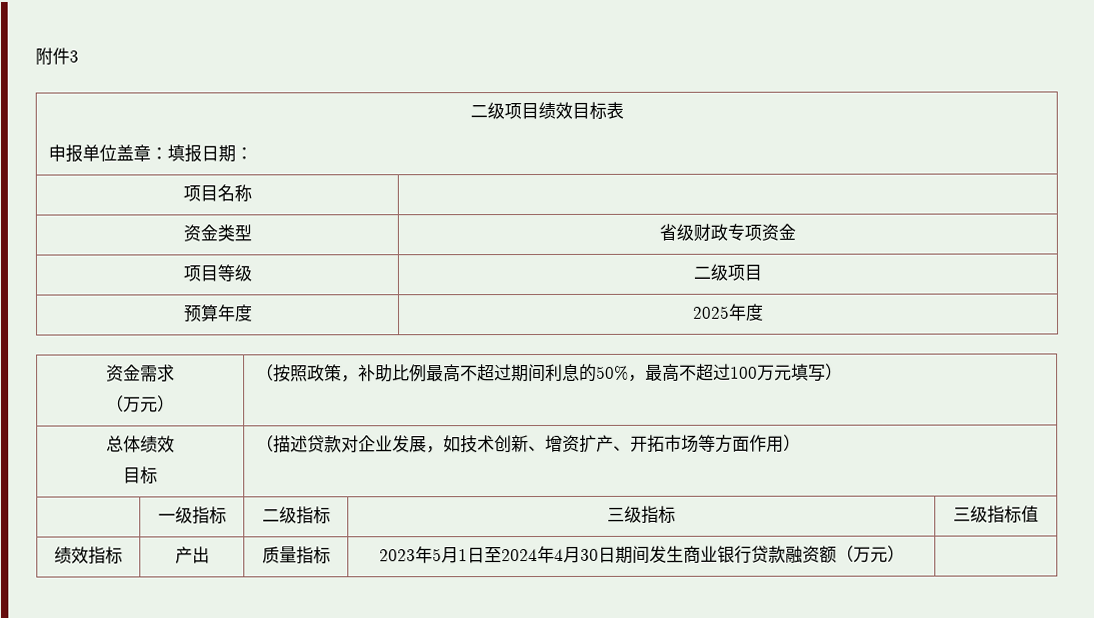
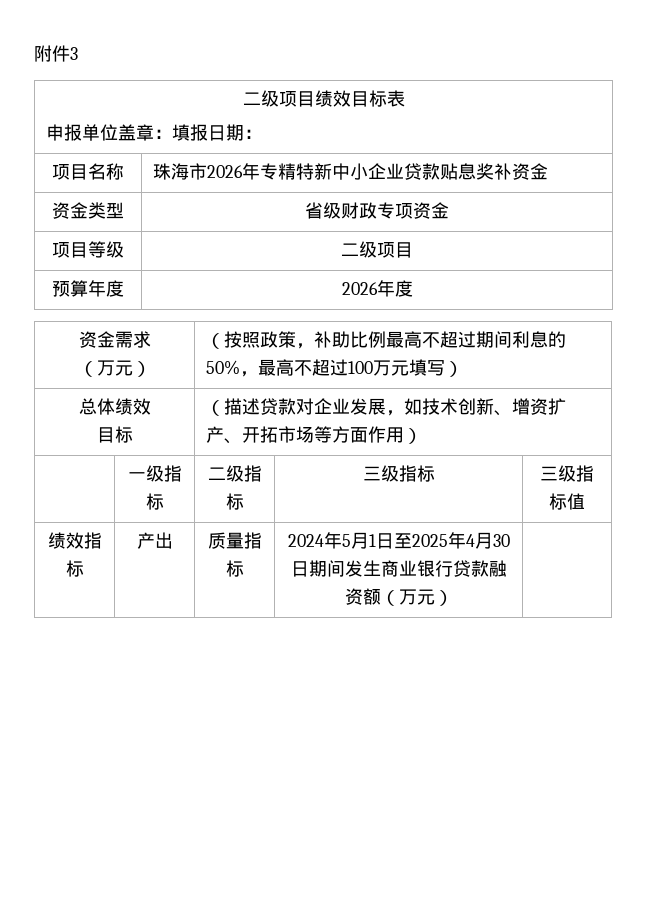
- 项目名称 |
+ 项目名称 | 珠海市2026年专精特新中小企业贷款贴息奖补资金
- 预算年度 | 2025年度
+ 预算年度 | 2026年度
- 绩效指标 | 产出 | 质量指标 | 2023年5月1日至2024年4月30日期间发生商业银行贷款融资额（万元） |
+ 绩效指标 | 产出 | 质量指标 | 2024年5月1日至2025年4月30日期间发生商业银行贷款融资额（万元） |

